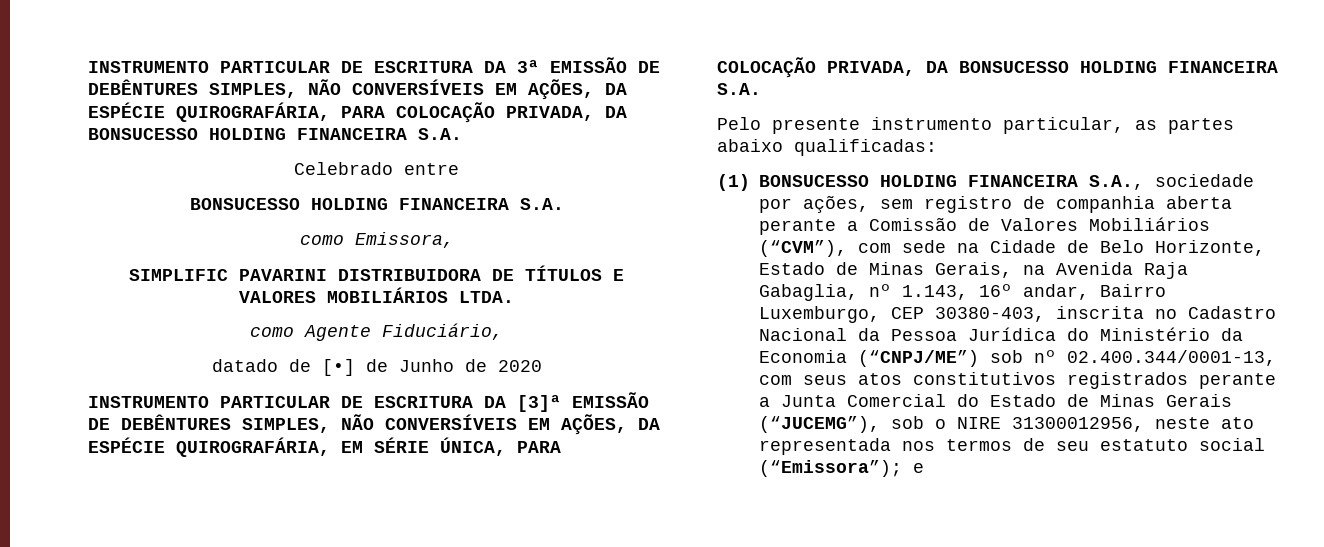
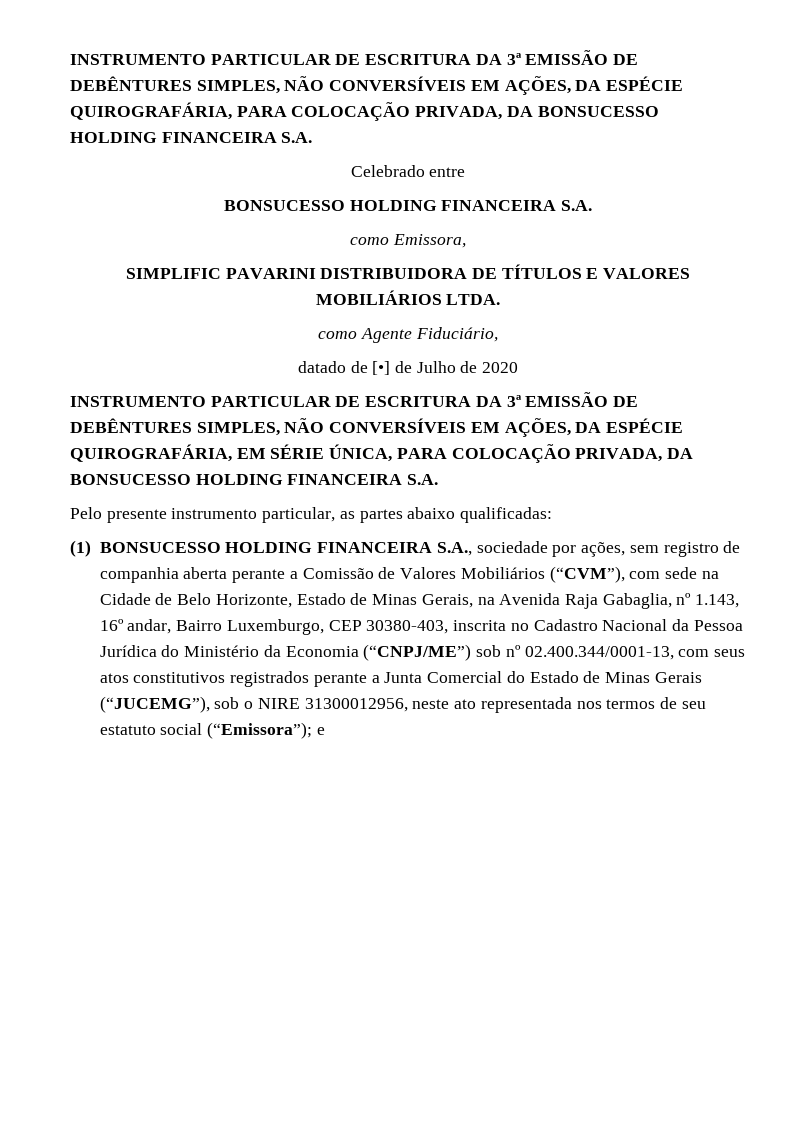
- datado de [•] de Junho de 2020
+ datado de [•] de Julho de 2020
- INSTRUMENTO PARTICULAR DE ESCRITURA DA [3]ª EMISSÃO DE DEBÊNTURES SIMPLES, NÃO CONVERSÍVEIS EM AÇÕES, DA ESPÉCIE QUIROGRAFÁRIA, EM SÉRIE ÚNICA, PARA COLOCAÇÃO PRIVADA, DA BONSUCESSO HOLDING FINANCEIRA S.A.
+ INSTRUMENTO PARTICULAR DE ESCRITURA DA 3ª EMISSÃO DE DEBÊNTURES SIMPLES, NÃO CONVERSÍVEIS EM AÇÕES, DA ESPÉCIE QUIROGRAFÁRIA, EM SÉRIE ÚNICA, PARA COLOCAÇÃO PRIVADA, DA BONSUCESSO HOLDING FINANCEIRA S.A.

